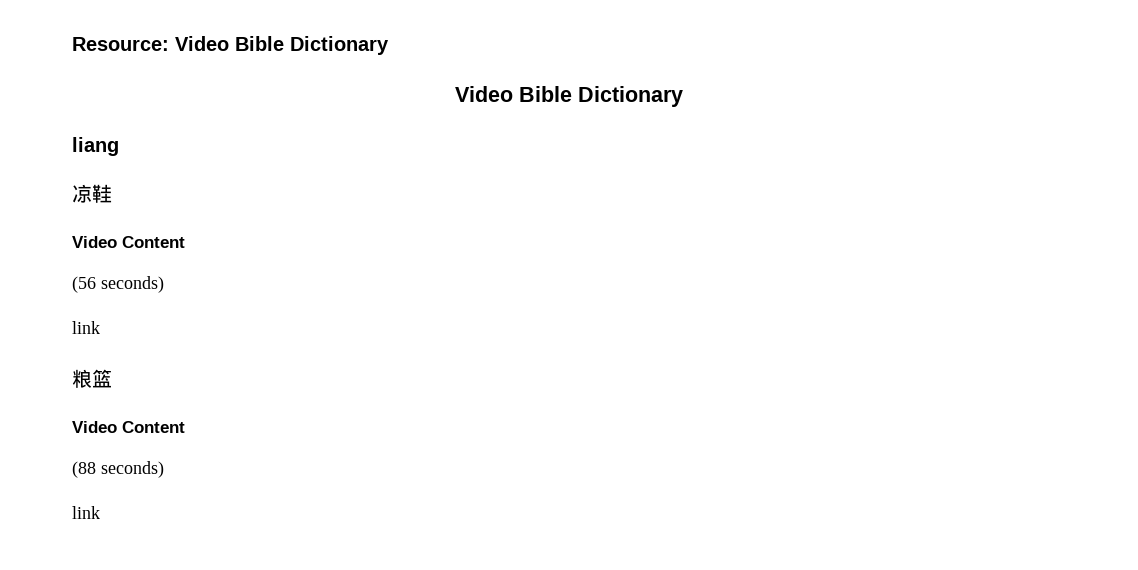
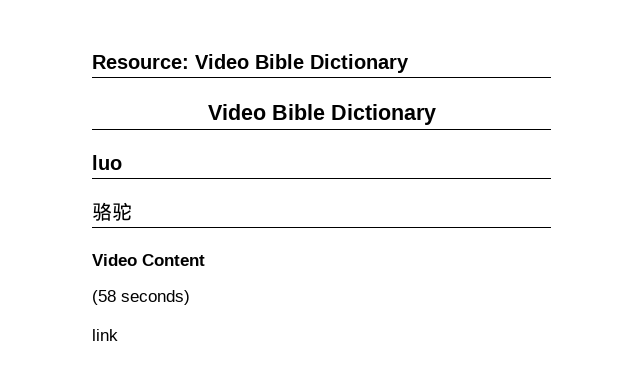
- liang
- 凉鞋
+ luo
+ 骆驼
  Video Content
- (56 seconds)
- link
- 粮篮
- Video Content
- (88 seconds)
+ (58 seconds)

